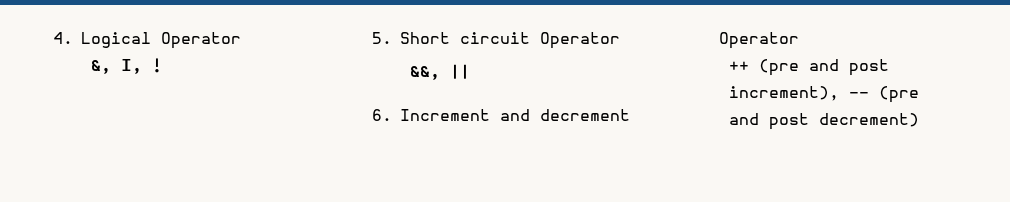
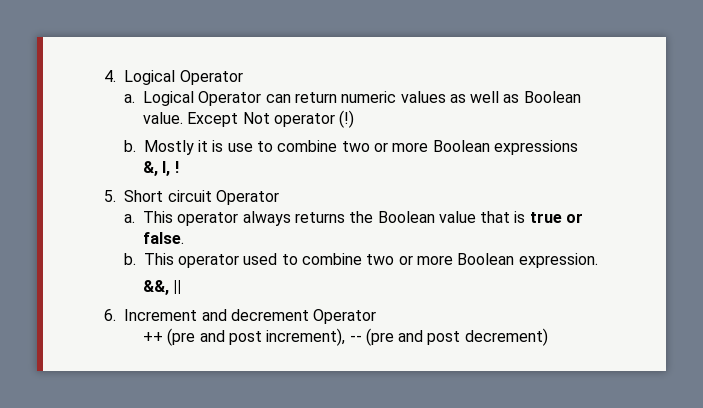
+ a. Logical Operator can return numeric values as well as Boolean value. Except Not operator (!)
+ b. Mostly it is use to combine two or more Boolean expressions
+ a. This operator always returns the Boolean value that is true or false.
+ b. This operator used to combine two or more Boolean expression.

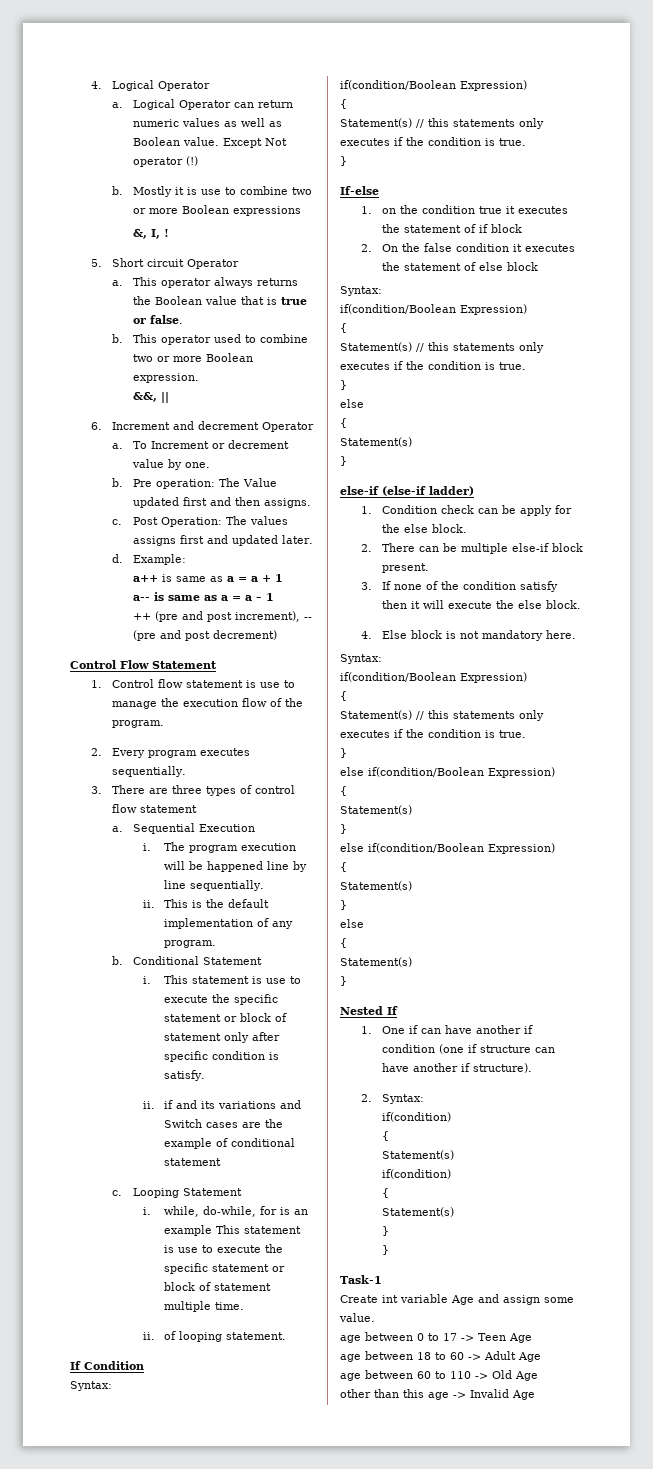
+ a. To Increment or decrement value by one.
+ b. Pre operation: The Value updated first and then assigns.
+ c. Post Operation: The values assigns first and updated later.
+ d. Example:
+ a++ is same as a = a + 1
+ a-- is same as a = a – 1
+ Control Flow Statement
+ 1. Control flow statement is use to manage the execution flow of the program.
+ 2. Every program executes sequentially.
+ 3. There are three types of control flow statement
+ a. Sequential Execution
+ i. The program execution will be happened line by line sequentially.
+ ii. This is the default implementation of any program.
+ b. Conditional Statement
+ i. This statement is use to execute the specific statement or block of statement only after specific condition is satisfy.
+ ii. if and its variations and Switch cases are the example of conditional statement
+ c. Looping Statement
+ i. while, do-while, for is an example This statement is use to execute the specific statement or block of statement multiple time.
+ ii. of looping statement.
+ If Condition
+ Syntax:
+ if(condition/Boolean Expression)
+ {
+ Statement(s) // this statements only executes if the condition is true.
+ }
+ If-else
+ 1. on the condition true it executes the statement of if block
+ 2. On the false condition it executes the statement of else block
+ Syntax:
+ if(condition/Boolean Expression)
+ {
+ Statement(s) // this statements only executes if the condition is true.
+ }
+ else
+ {
+ Statement(s)
+ }
+ else-if (else-if ladder)
+ 1. Condition check can be apply for the else block.
+ 2. There can be multiple else-if block present.
+ 3. If none of the condition satisfy then it will execute the else block.
+ 4. Else block is not mandatory here.
+ Syntax:
+ if(condition/Boolean Expression)
+ {
+ Statement(s) // this statements only executes if the condition is true.
+ }
+ else if(condition/Boolean Expression)
+ {
+ Statement(s)
+ }
+ else if(condition/Boolean Expression)
+ {
+ Statement(s)
+ }
+ else
+ {
+ Statement(s)
+ }
+ Nested If
+ 1. One if can have another if condition (one if structure can have another if structure).
+ 2. Syntax:
+ if(condition)
+ {
+ Statement(s)
+ if(condition)
+ {
+ Statement(s)
+ }
+ }
+ Task-1
+ Create int variable Age and assign some value.
+ age between 0 to 17 -> Teen Age
+ age between 18 to 60 -> Adult Age
+ age between 60 to 110 -> Old Age
+ other than this age -> Invalid Age

